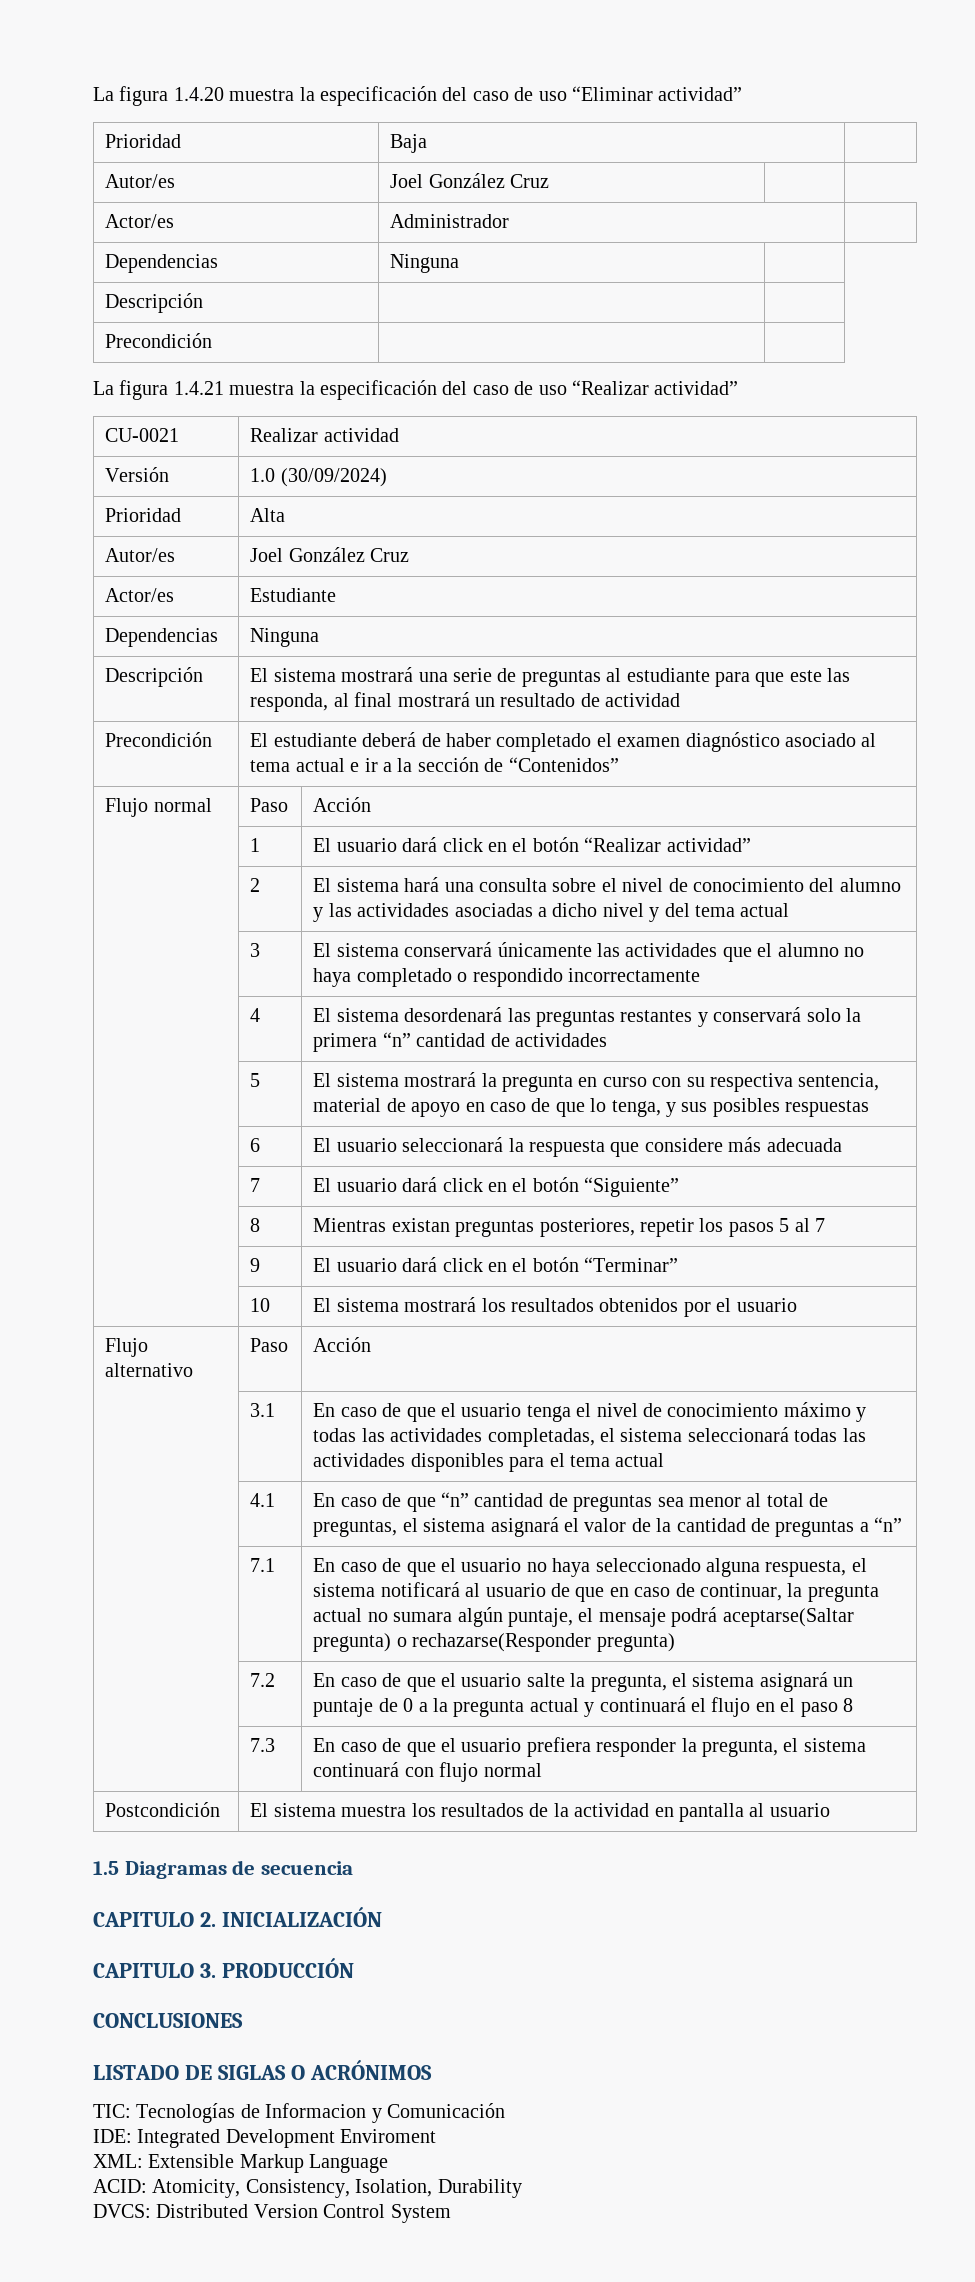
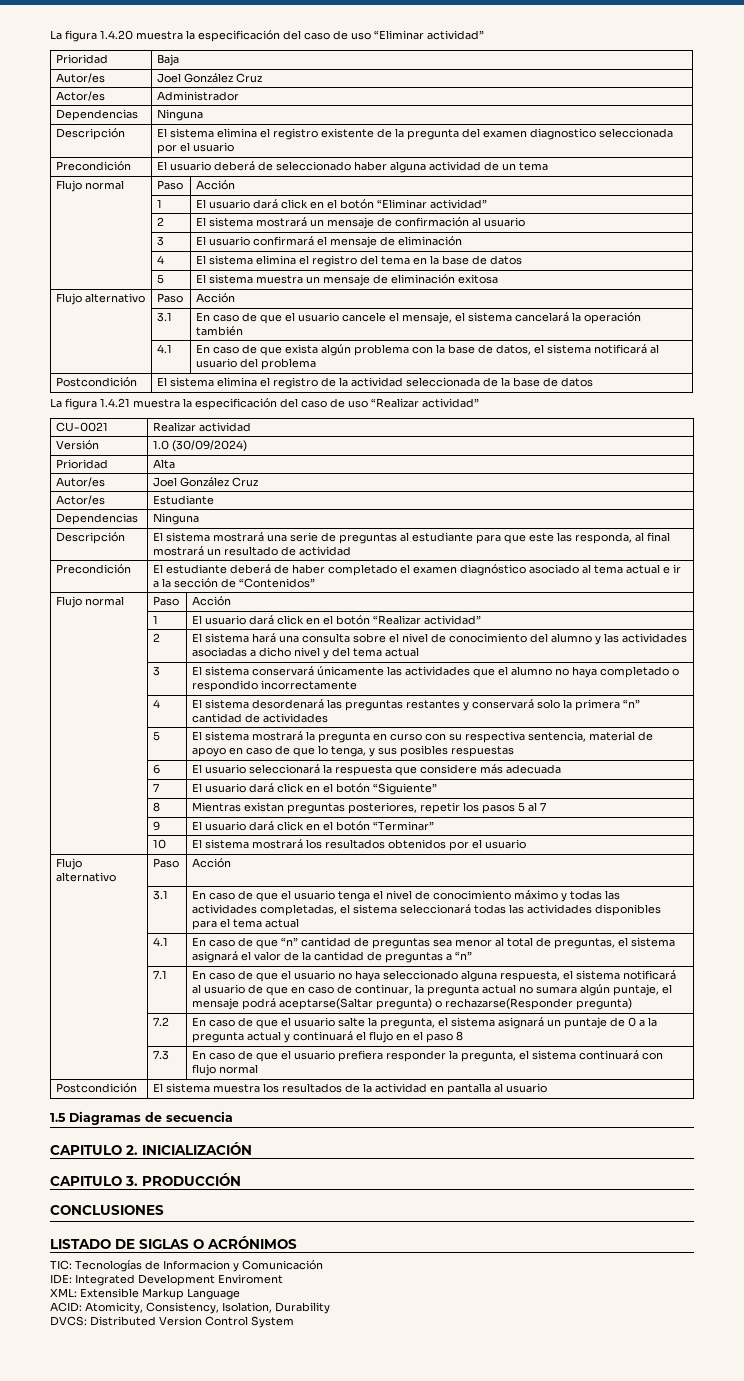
- Prioridad | Baja |
- Autor/es | Joel González Cruz |
+ Prioridad | Baja
+ Autor/es | Joel González Cruz
- Actor/es | Administrador |
- Dependencias | Ninguna |
- Descripción | |
- Precondición | |
+ Actor/es | Administrador
+ Dependencias | Ninguna
+ Descripción | El sistema elimina el registro existente de la pregunta del examen diagnostico seleccionada por el usuario
+ Precondición | El usuario deberá de seleccionado haber alguna actividad de un tema
+ Flujo normal | Paso | Acción
+ | 1 | El usuario dará click en el botón “Eliminar actividad”
+ | 2 | El sistema mostrará un mensaje de confirmación al usuario
+ | 3 | El usuario confirmará el mensaje de eliminación
+ | 4 | El sistema elimina el registro del tema en la base de datos
+ | 5 | El sistema muestra un mensaje de eliminación exitosa
+ Flujo alternativo | Paso | Acción
+ | 3.1 | En caso de que el usuario cancele el mensaje, el sistema cancelará la operación también
+ | 4.1 | En caso de que exista algún problema con la base de datos, el sistema notificará al usuario del problema
+ Postcondición | El sistema elimina el registro de la actividad seleccionada de la base de datos

